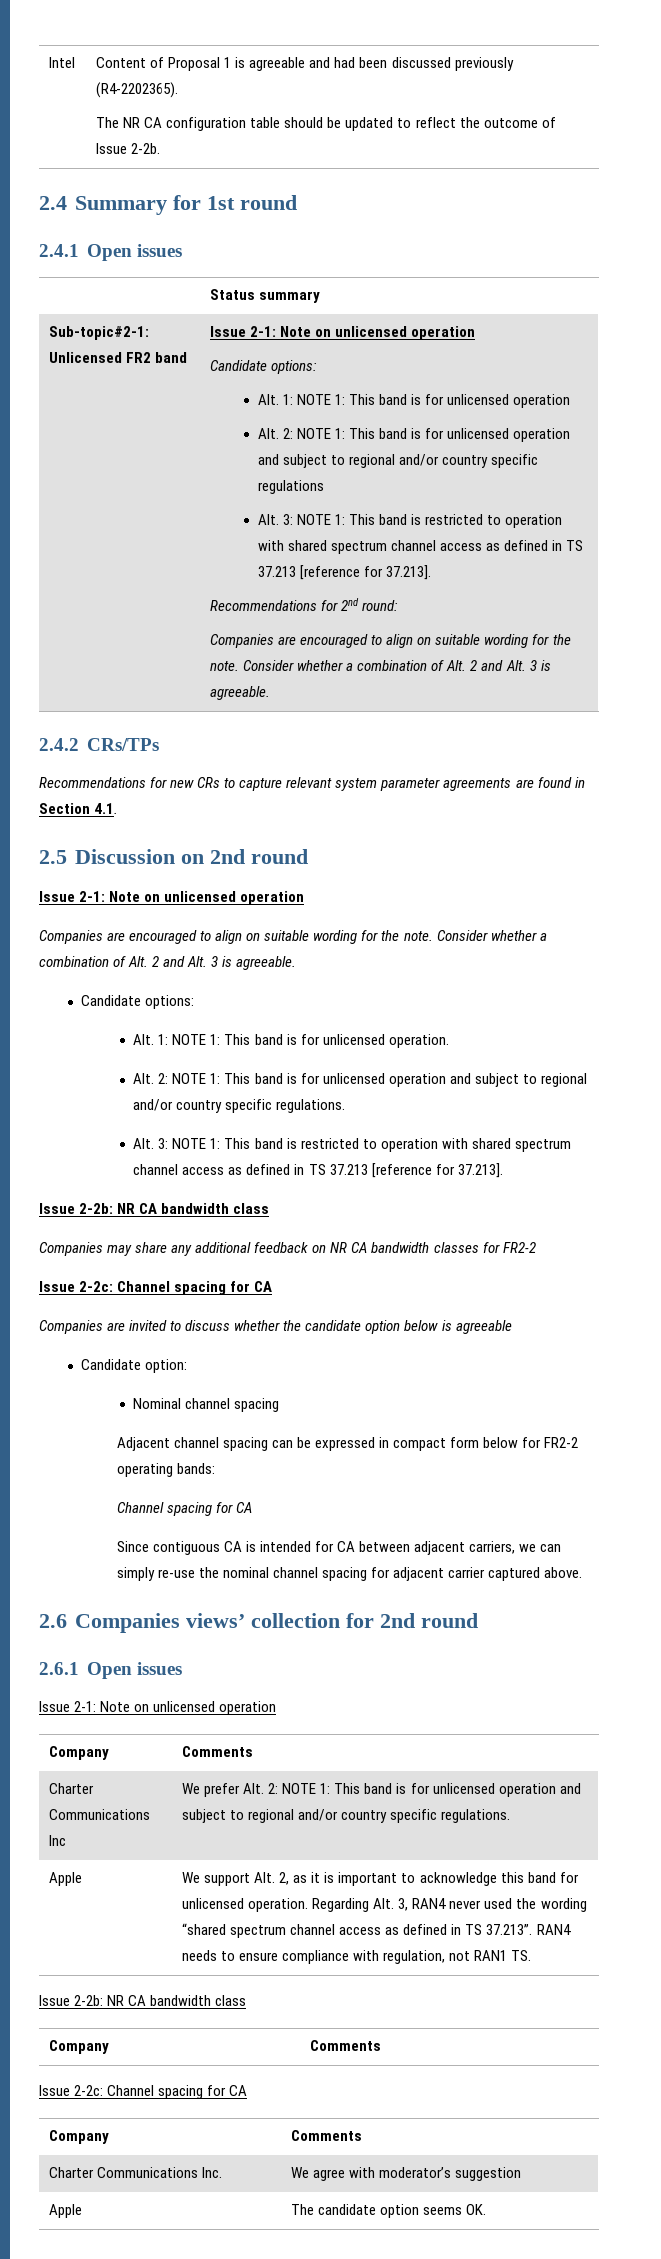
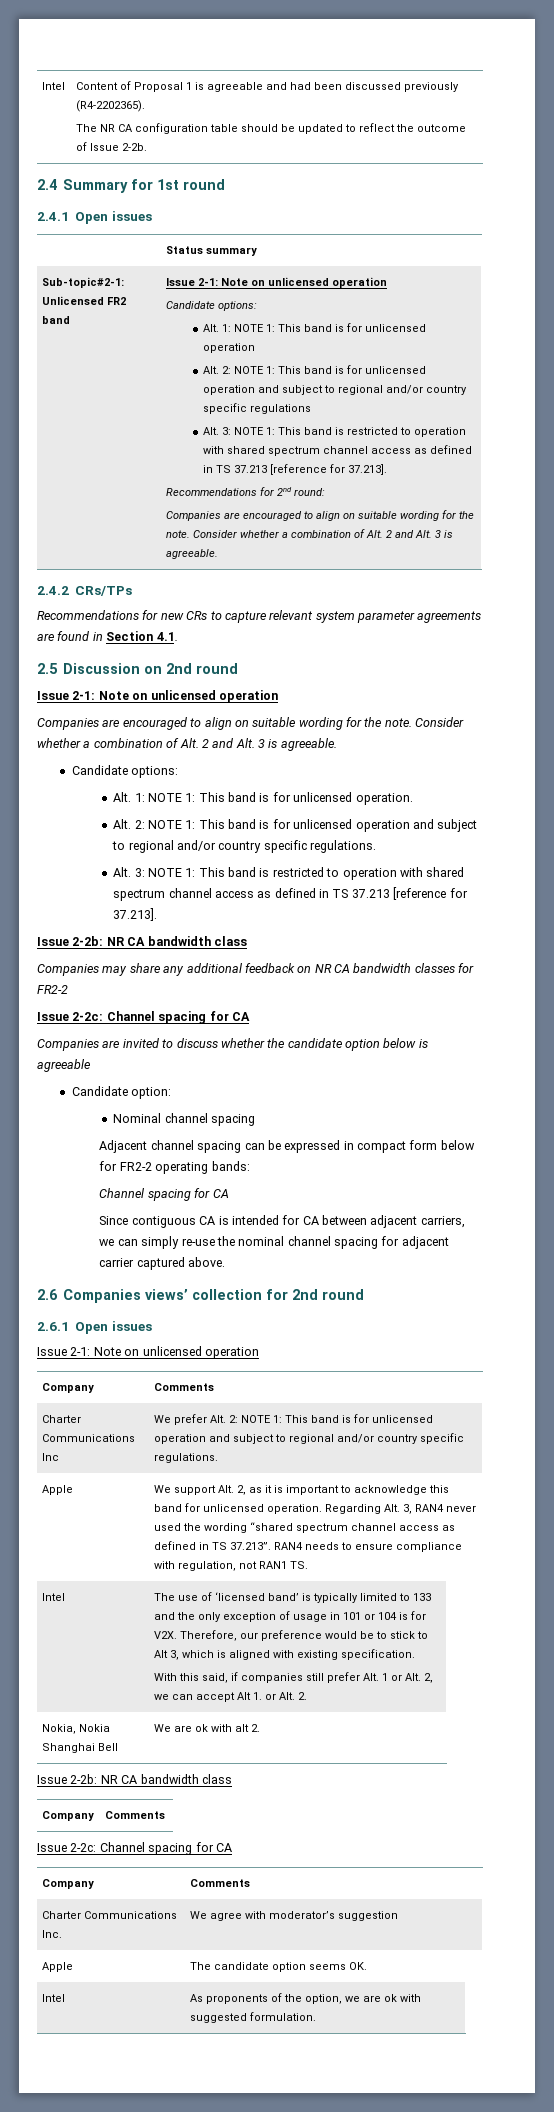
+ Intel | The use of ‘licensed band’ is typically limited to 133 and the only exception of usage in 101 or 104 is for V2X. Therefore, our preference would be to stick to Alt 3, which is aligned with existing specification.
+ With this said, if companies still prefer Alt. 1 or Alt. 2, we can accept Alt 1. or Alt. 2.
+ Nokia, Nokia Shanghai Bell | We are ok with alt 2.
+ Intel | As proponents of the option, we are ok with suggested formulation.

